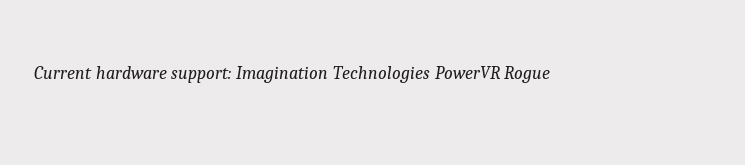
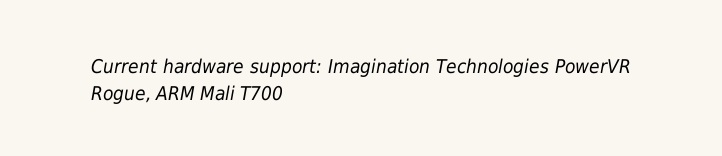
- Current hardware support: Imagination Technologies PowerVR Rogue
+ Current hardware support: Imagination Technologies PowerVR Rogue, ARM Mali T700

